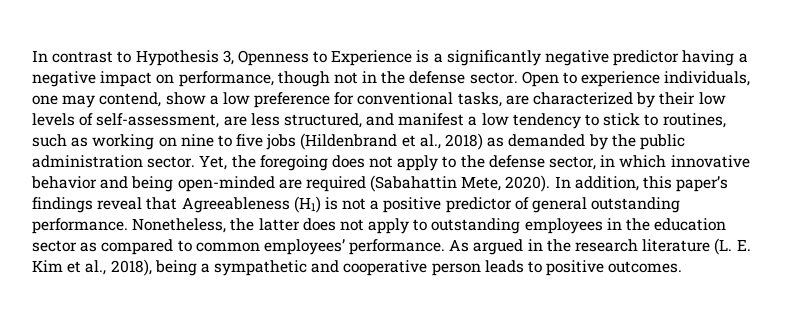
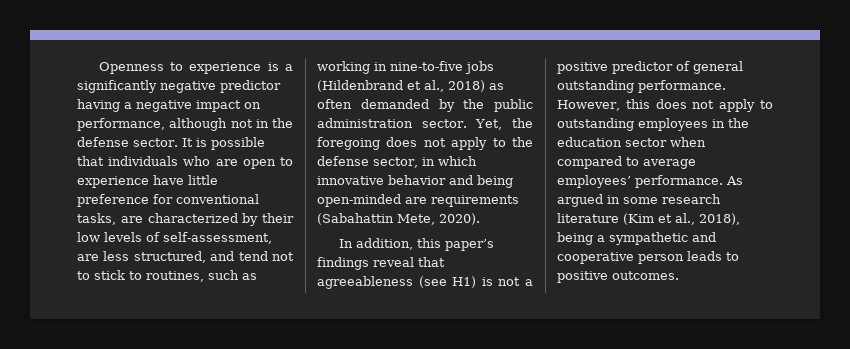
- In contrast to Hypothesis 3, Openness to Experience is a significantly negative predictor having a negative impact on performance, though not in the defense sector.
+ Openness to experience is a significantly negative predictor having a negative impact on performance, although not in the defense sector.
- Open to experience individuals, one may contend, show a low preference for conventional tasks, are characterized by their low levels of self-assessment, are less structured, and manifest a low tendency to stick to routines, such as working on nine to five jobs (Hildenbrand et al., 2018) as demanded by the public administration sector.
+ It is possible that individuals who are open to experience have little preference for conventional tasks, are characterized by their low levels of self-assessment, are less structured, and tend not to stick to routines, such as working in nine-to-five jobs (Hildenbrand et al., 2018) as often demanded by the public administration sector.
- Yet, the foregoing does not apply to the defense sector, in which innovative behavior and being open-minded are required (Sabahattin Mete, 2020). In addition, this paper’s findings reveal that Agreeableness (H1) is not a positive predictor of general outstanding performance.
+ Yet, the foregoing does not apply to the defense sector, in which innovative behavior and being open-minded are requirements (Sabahattin Mete, 2020).
+ In addition, this paper’s findings reveal that agreeableness (see H1) is not a positive predictor of general outstanding performance.
- Nonetheless, the latter does not apply to outstanding employees in the education sector as compared to common employees’ performance.
+ However, this does not apply to outstanding employees in the education sector when compared to average employees’ performance.
- As argued in the research literature (L. E. Kim et al., 2018), being a sympathetic and cooperative person leads to positive outcomes.
+ As argued in some research literature (Kim et al., 2018), being a sympathetic and cooperative person leads to positive outcomes.

